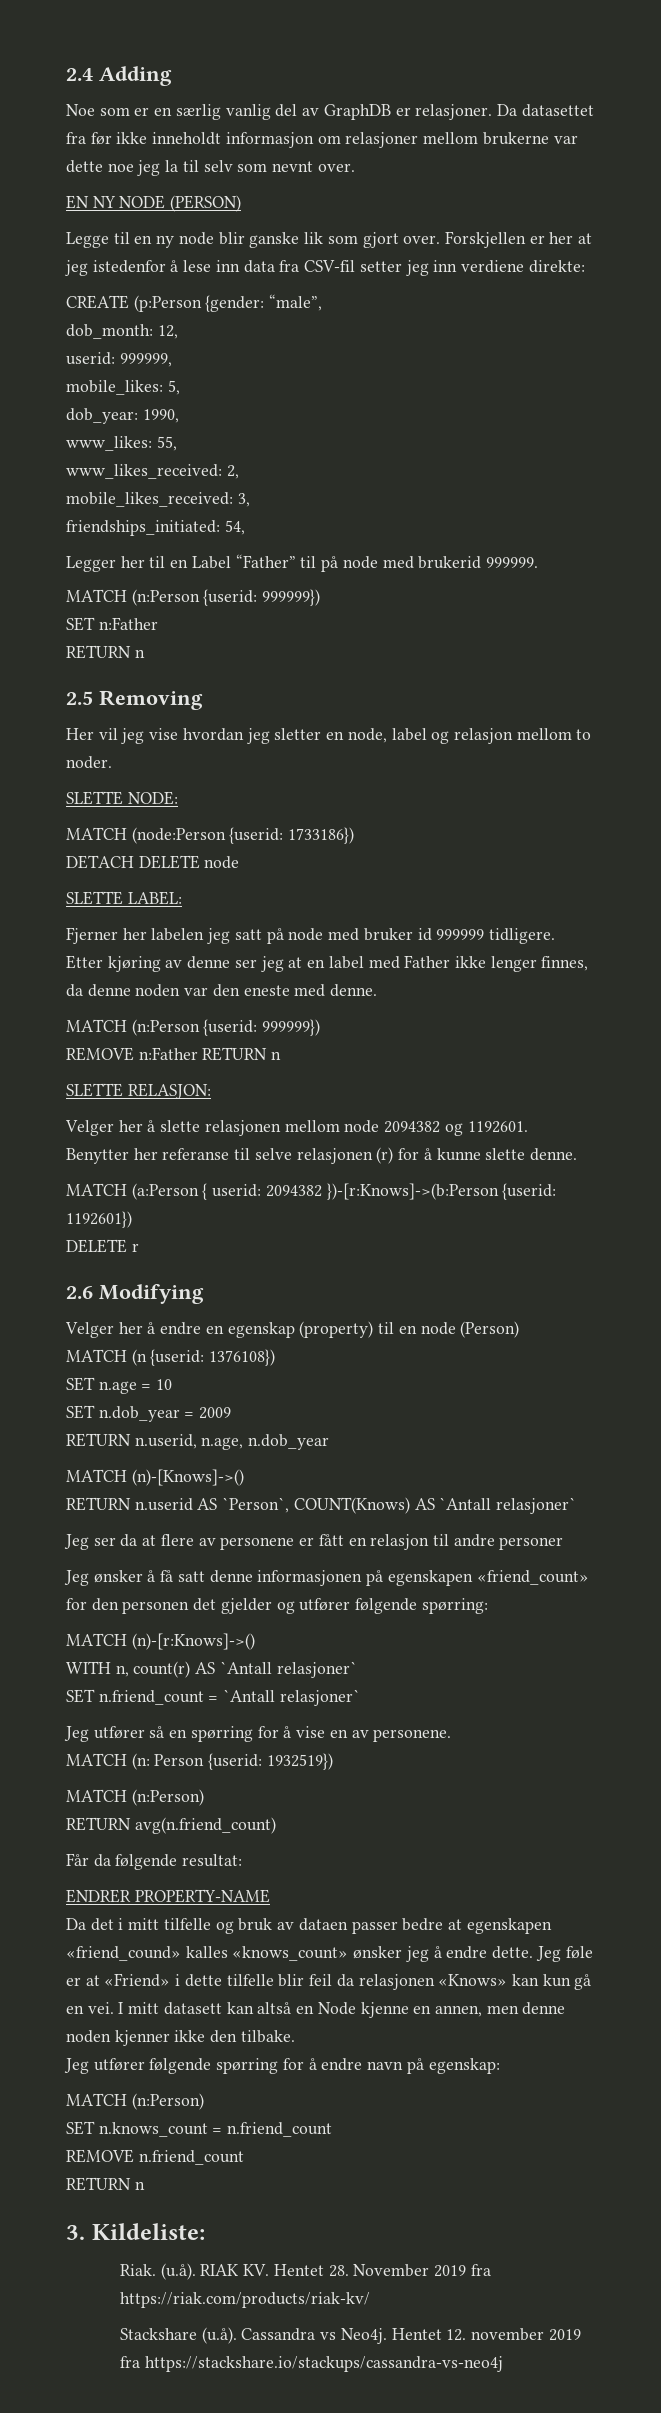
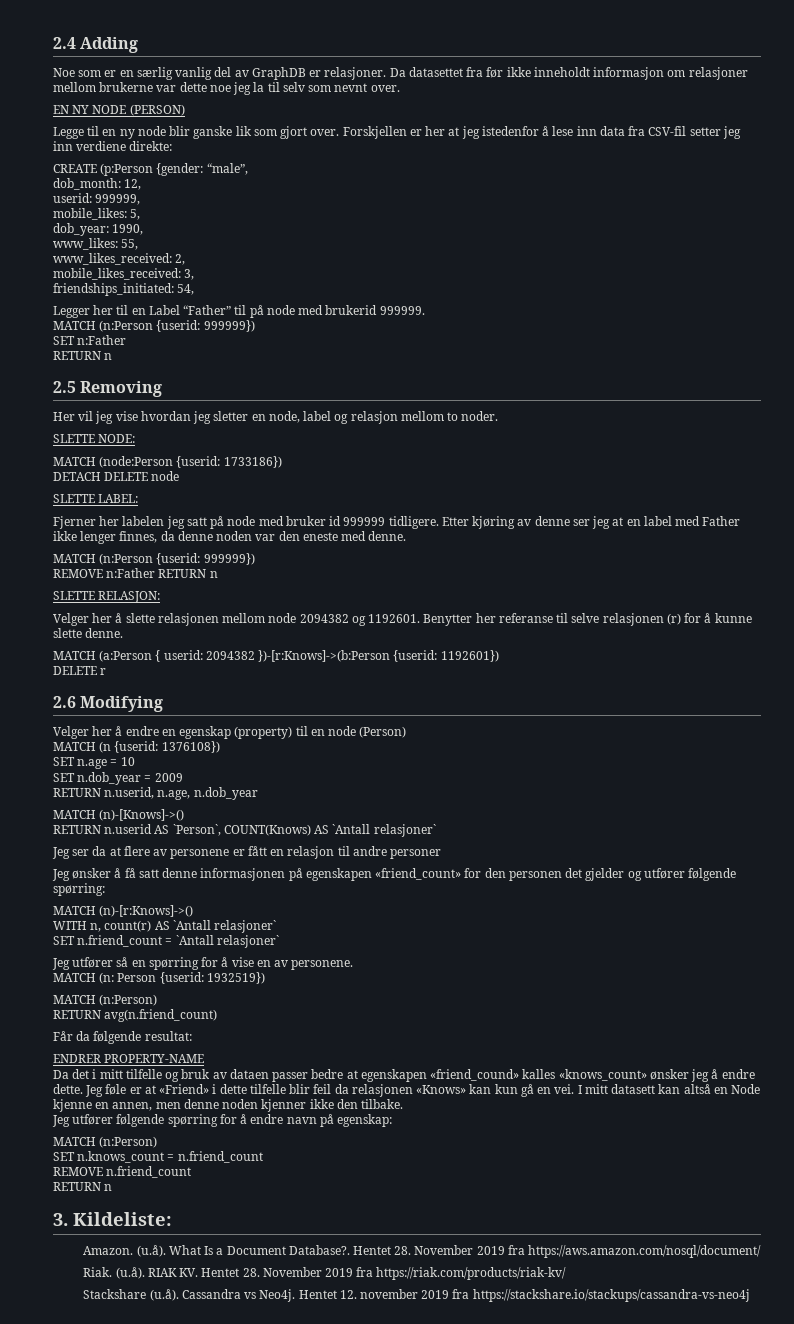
+ Amazon. (u.å). What Is a Document Database?. Hentet 28. November 2019 fra https://aws.amazon.com/nosql/document/

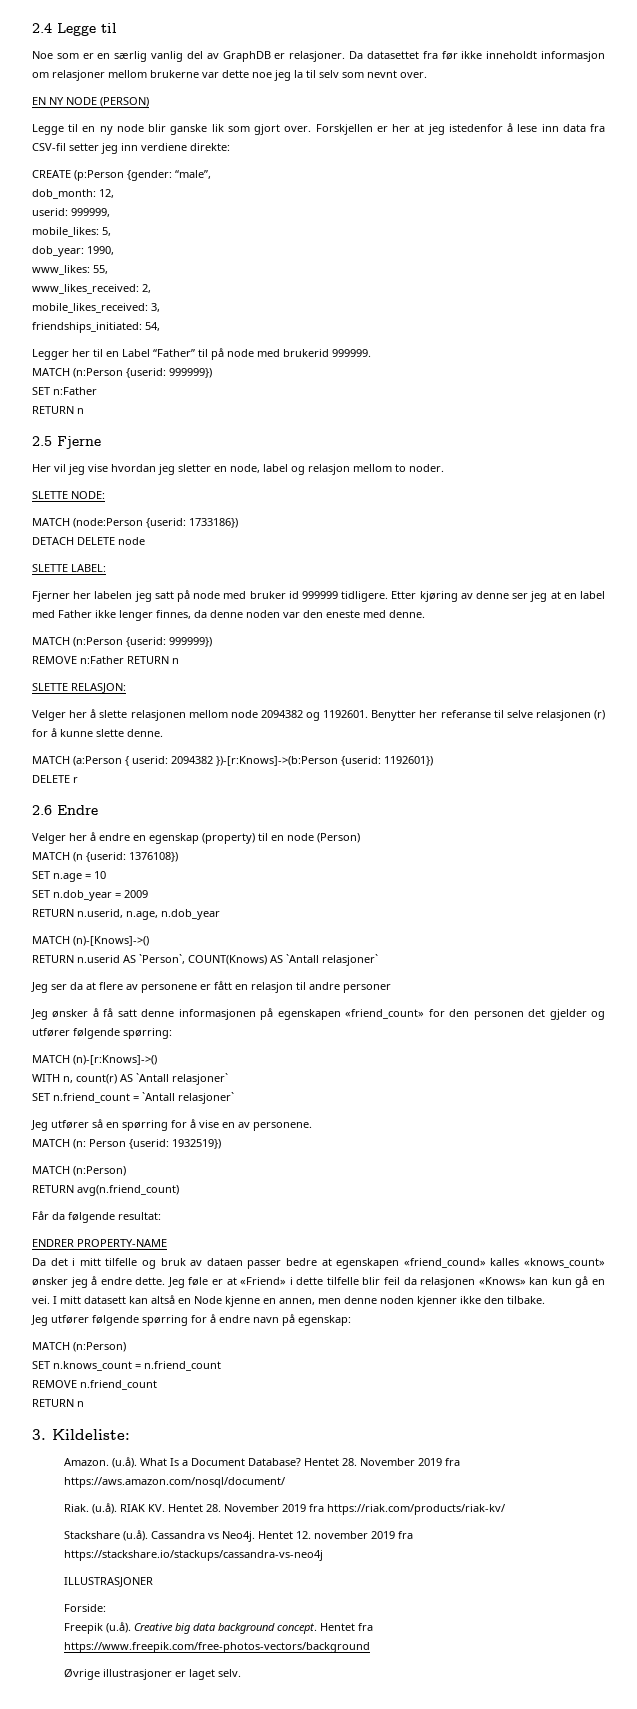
- 2.4 Adding
+ 2.4 Legge til
- 2.5 Removing
+ 2.5 Fjerne
- 2.6 Modifying
+ 2.6 Endre
- (u.å). What Is a Document Database?.
+ (u.å). What Is a Document Database?
+ ILLUSTRASJONER
+ Forside:
+ Freepik (u.å). Creative big data background concept. Hentet fra https://www.freepik.com/free-photos-vectors/background
+ Øvrige illustrasjoner er laget selv.

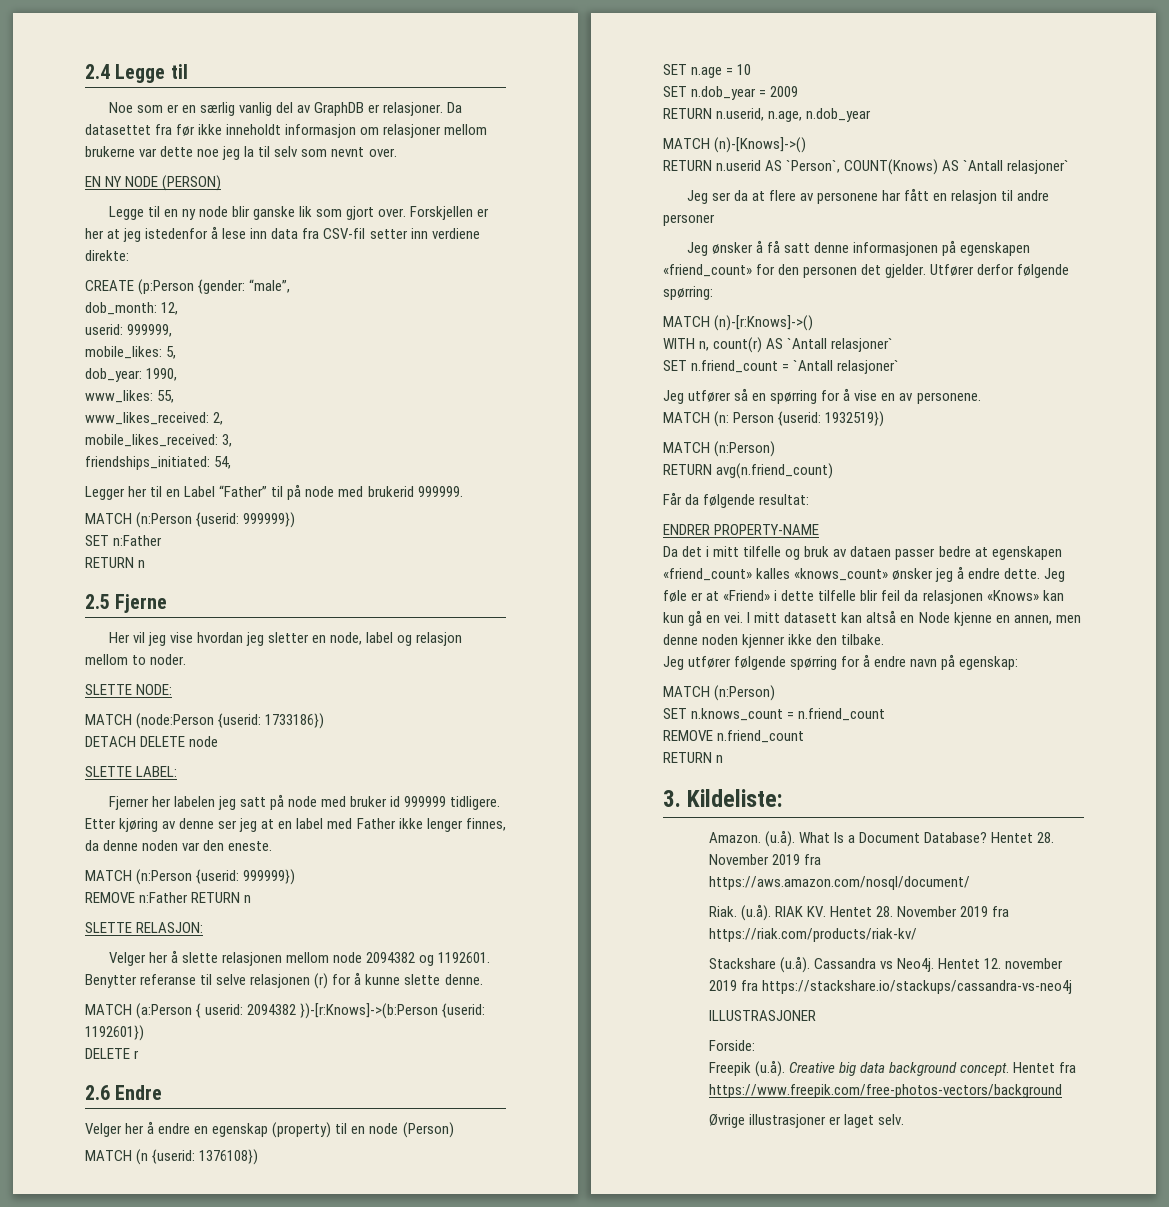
- Forskjellen er her at jeg istedenfor å lese inn data fra CSV-fil setter jeg inn verdiene direkte:
+ Forskjellen er her at jeg istedenfor å lese inn data fra CSV-fil setter inn verdiene direkte:
- Etter kjøring av denne ser jeg at en label med Father ikke lenger finnes, da denne noden var den eneste med denne.
+ Etter kjøring av denne ser jeg at en label med Father ikke lenger finnes, da denne noden var den eneste.
- Benytter her referanse til selve relasjonen (r) for å kunne slette denne.
+ Benytter referanse til selve relasjonen (r) for å kunne slette denne.
- Jeg ser da at flere av personene er fått en relasjon til andre personer
+ Jeg ser da at flere av personene har fått en relasjon til andre personer
- Jeg ønsker å få satt denne informasjonen på egenskapen «friend_count» for den personen det gjelder og utfører følgende spørring:
+ Jeg ønsker å få satt denne informasjonen på egenskapen «friend_count» for den personen det gjelder. Utfører derfor følgende spørring:
- Da det i mitt tilfelle og bruk av dataen passer bedre at egenskapen «friend_cound» kalles «knows_count» ønsker jeg å endre dette.
+ Da det i mitt tilfelle og bruk av dataen passer bedre at egenskapen «friend_count» kalles «knows_count» ønsker jeg å endre dette.

